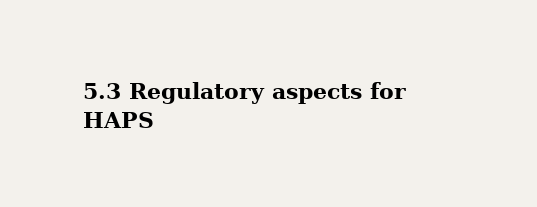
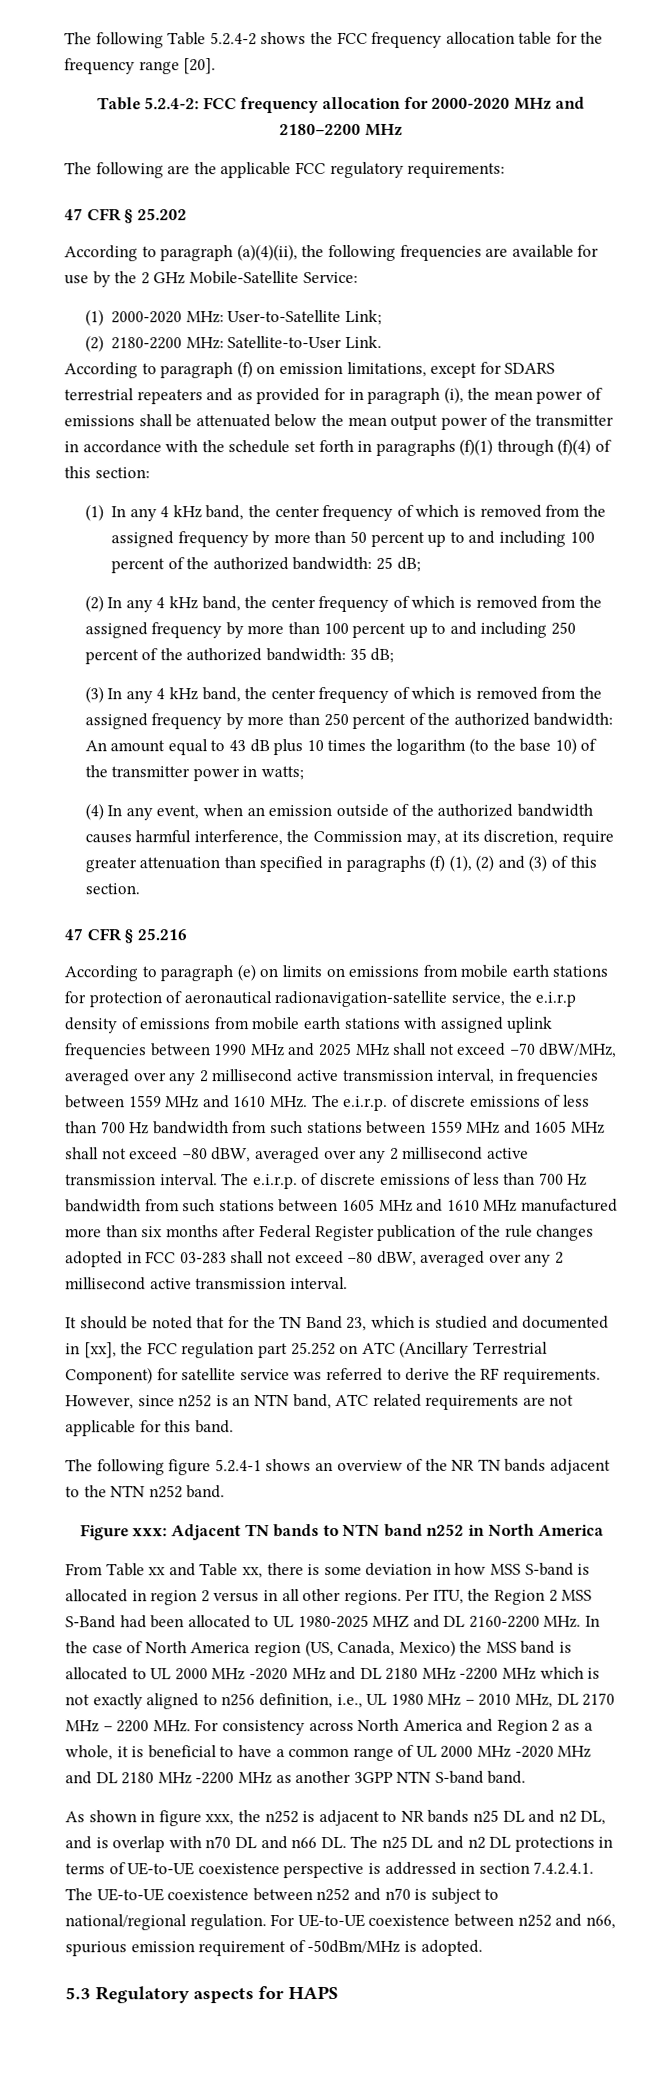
+ The following Table 5.2.4-2 shows the FCC frequency allocation table for the frequency range [20].
+ Table 5.2.4-2: FCC frequency allocation for 2000-2020 MHz and 2180–2200 MHz
+ The following are the applicable FCC regulatory requirements:
+ 47 CFR § 25.202
+ According to paragraph (a)(4)(ii), the following frequencies are available for use by the 2 GHz Mobile-Satellite Service:
+ (1) 2000-2020 MHz: User-to-Satellite Link;
+ (2) 2180-2200 MHz: Satellite-to-User Link.
+ According to paragraph (f) on emission limitations, except for SDARS terrestrial repeaters and as provided for in paragraph (i), the mean power of emissions shall be attenuated below the mean output power of the transmitter in accordance with the schedule set forth in paragraphs (f)(1) through (f)(4) of this section:
+ (1) In any 4 kHz band, the center frequency of which is removed from the assigned frequency by more than 50 percent up to and including 100 percent of the authorized bandwidth: 25 dB;
+ (2) In any 4 kHz band, the center frequency of which is removed from the assigned frequency by more than 100 percent up to and including 250 percent of the authorized bandwidth: 35 dB;
+ (3) In any 4 kHz band, the center frequency of which is removed from the assigned frequency by more than 250 percent of the authorized bandwidth: An amount equal to 43 dB plus 10 times the logarithm (to the base 10) of the transmitter power in watts;
+ (4) In any event, when an emission outside of the authorized bandwidth causes harmful interference, the Commission may, at its discretion, require greater attenuation than specified in paragraphs (f) (1), (2) and (3) of this section.
+ 47 CFR § 25.216
+ According to paragraph (e) on limits on emissions from mobile earth stations for protection of aeronautical radionavigation-satellite service, the e.i.r.p density of emissions from mobile earth stations with assigned uplink frequencies between 1990 MHz and 2025 MHz shall not exceed −70 dBW/MHz, averaged over any 2 millisecond active transmission interval, in frequencies between 1559 MHz and 1610 MHz. The e.i.r.p. of discrete emissions of less than 700 Hz bandwidth from such stations between 1559 MHz and 1605 MHz shall not exceed −80 dBW, averaged over any 2 millisecond active transmission interval. The e.i.r.p. of discrete emissions of less than 700 Hz bandwidth from such stations between 1605 MHz and 1610 MHz manufactured more than six months after Federal Register publication of the rule changes adopted in FCC 03-283 shall not exceed −80 dBW, averaged over any 2 millisecond active transmission interval.
+ It should be noted that for the TN Band 23, which is studied and documented in [xx], the FCC regulation part 25.252 on ATC (Ancillary Terrestrial Component) for satellite service was referred to derive the RF requirements. However, since n252 is an NTN band, ATC related requirements are not applicable for this band.
+ The following figure 5.2.4-1 shows an overview of the NR TN bands adjacent to the NTN n252 band.
+ Figure xxx: Adjacent TN bands to NTN band n252 in North America
+ From Table xx and Table xx, there is some deviation in how MSS S-band is allocated in region 2 versus in all other regions. Per ITU, the Region 2 MSS S-Band had been allocated to UL 1980-2025 MHZ and DL 2160-2200 MHz. In the case of North America region (US, Canada, Mexico) the MSS band is allocated to UL 2000 MHz -2020 MHz and DL 2180 MHz -2200 MHz which is not exactly aligned to n256 definition, i.e., UL 1980 MHz – 2010 MHz, DL 2170 MHz – 2200 MHz. For consistency across North America and Region 2 as a whole, it is beneficial to have a common range of UL 2000 MHz -2020 MHz and DL 2180 MHz -2200 MHz as another 3GPP NTN S-band band.
+ As shown in figure xxx, the n252 is adjacent to NR bands n25 DL and n2 DL, and is overlap with n70 DL and n66 DL. The n25 DL and n2 DL protections in terms of UE-to-UE coexistence perspective is addressed in section 7.4.2.4.1. The UE-to-UE coexistence between n252 and n70 is subject to national/regional regulation. For UE-to-UE coexistence between n252 and n66, spurious emission requirement of -50dBm/MHz is adopted.

